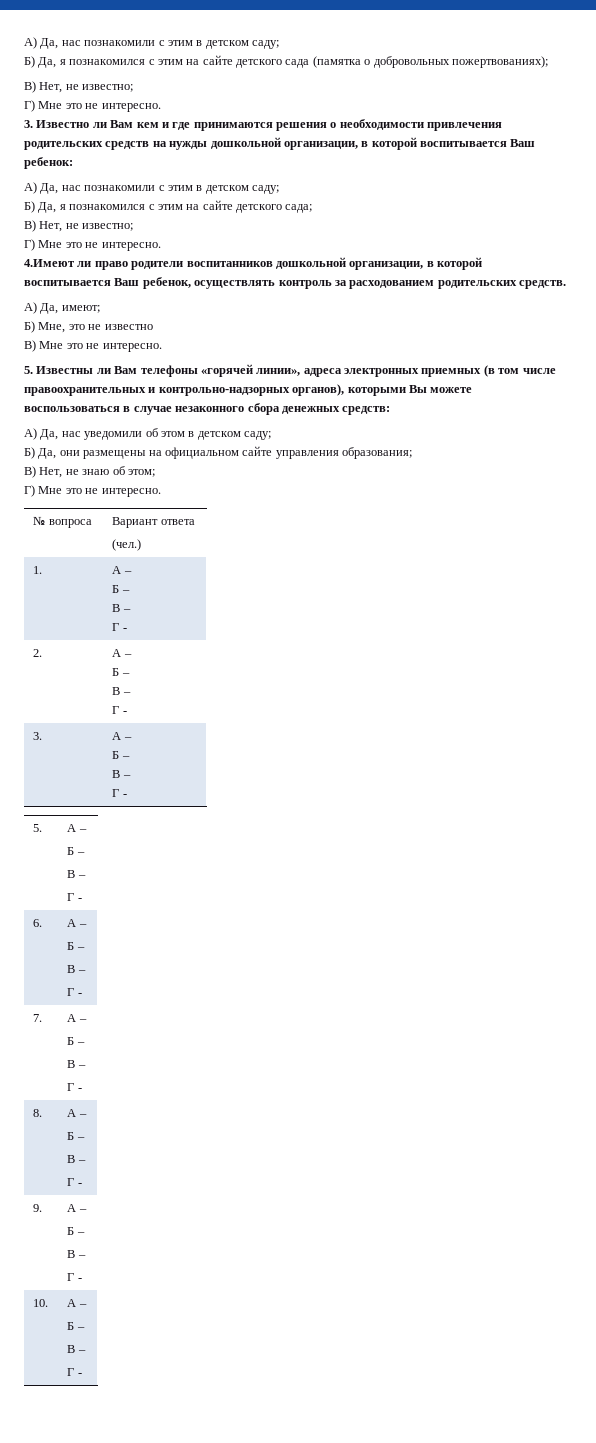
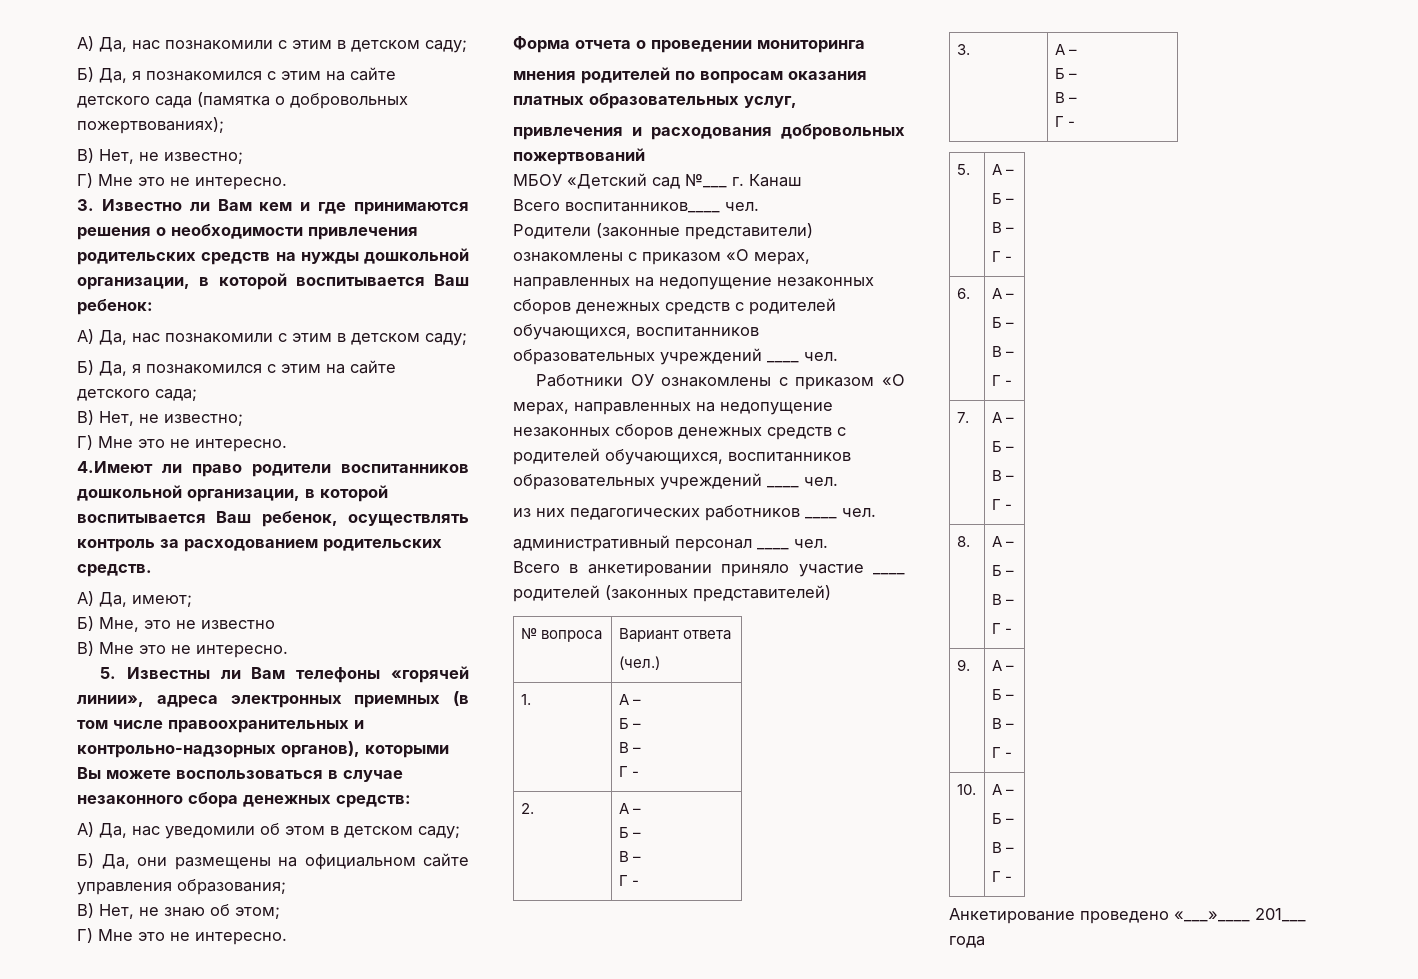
+ Форма отчета о проведении мониторинга
+ мнения родителей по вопросам оказания платных образовательных услуг,
+ привлечения и расходования добровольных пожертвований
+ МБОУ «Детский сад №___ г. Канаш
+ Всего воспитанников____ чел.
+ Родители (законные представители) ознакомлены с приказом «О мерах, направленных на недопущение незаконных сборов денежных средств с родителей обучающихся, воспитанников образовательных учреждений ____ чел.
+ Работники ОУ ознакомлены с приказом «О мерах, направленных на недопущение незаконных сборов денежных средств с родителей обучающихся, воспитанников образовательных учреждений ____ чел.
+ из них педагогических работников ____ чел.
+ административный персонал ____ чел.
+ Всего в анкетировании приняло участие ____ родителей (законных представителей)
+ Анкетирование проведено «___»____ 201___ года

